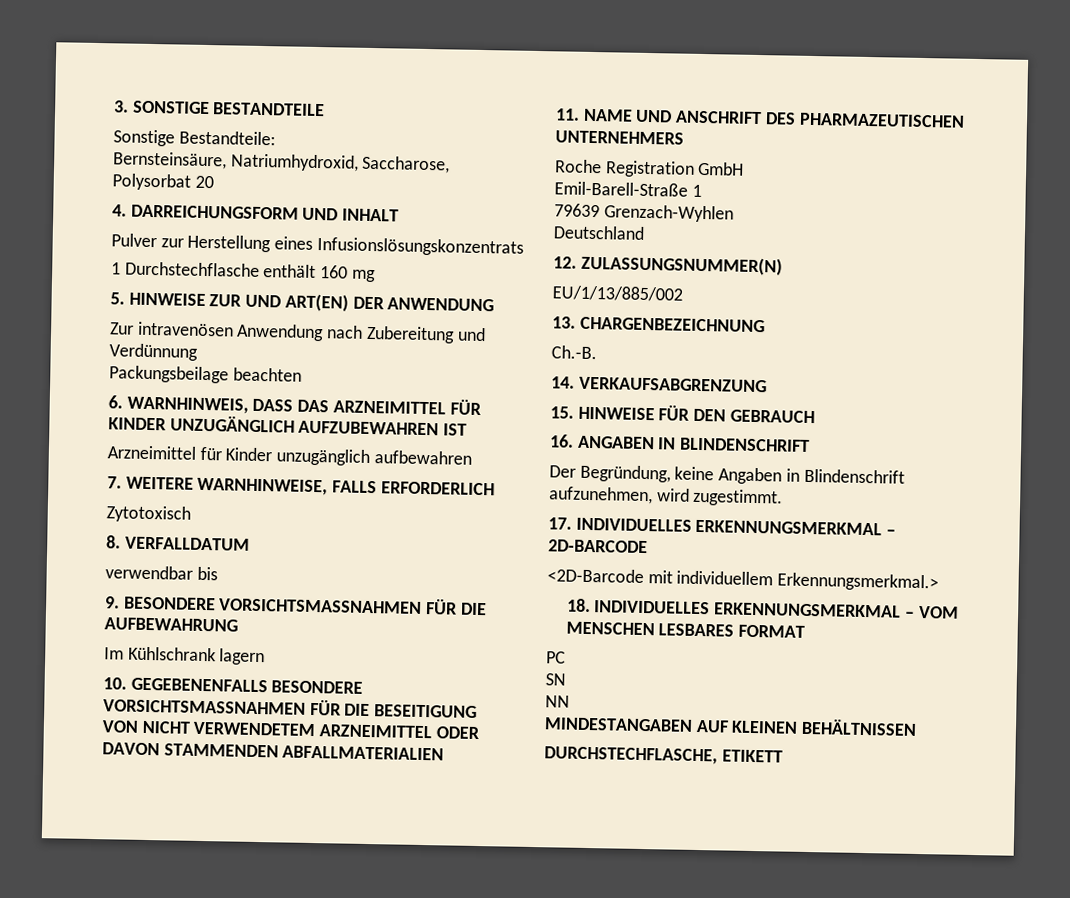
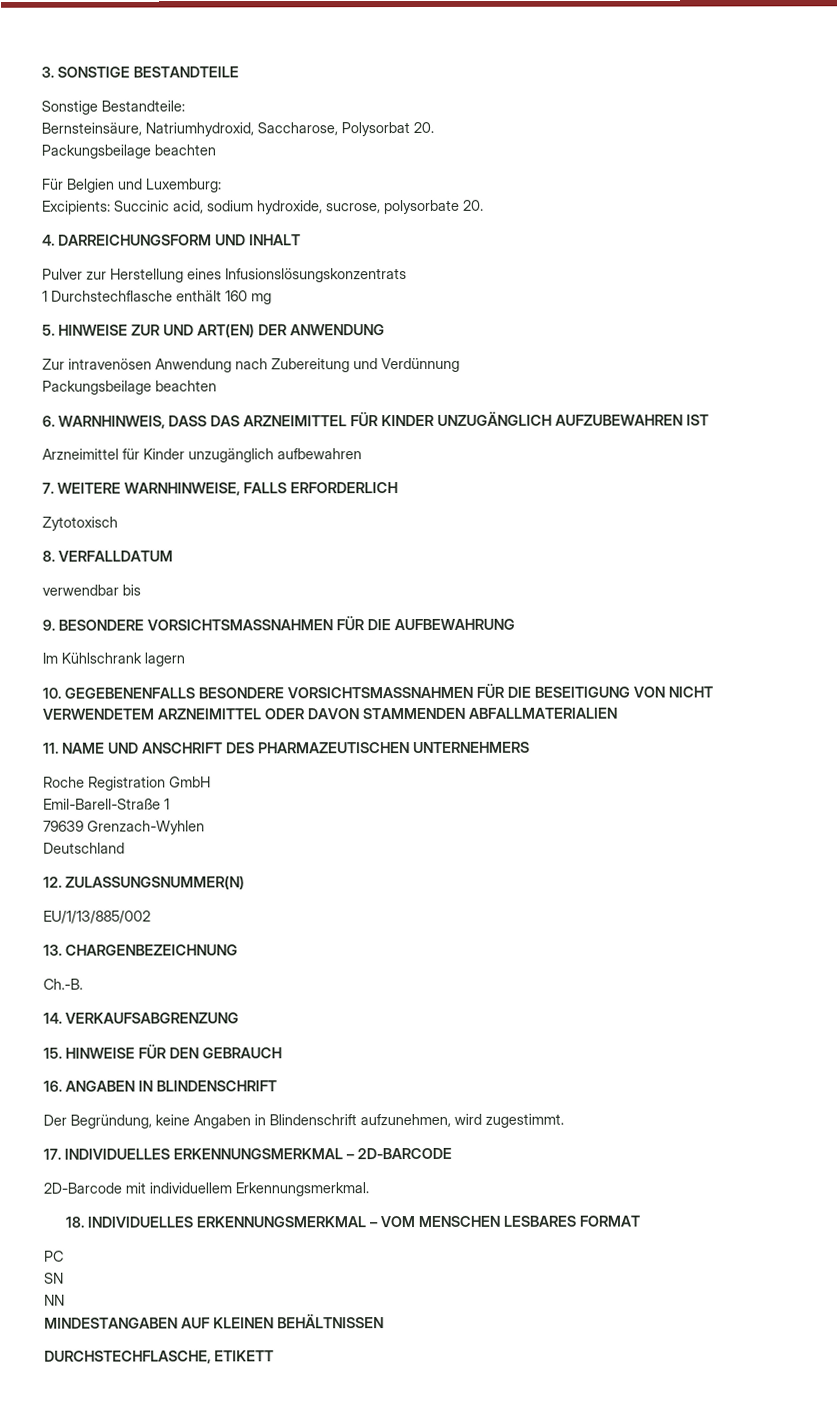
- Bernsteinsäure, Natriumhydroxid, Saccharose, Polysorbat 20
+ Bernsteinsäure, Natriumhydroxid, Saccharose, Polysorbat 20.
+ Packungsbeilage beachten
+ Für Belgien und Luxemburg:
+ Excipients: Succinic acid, sodium hydroxide, sucrose, polysorbate 20.
- <2D-Barcode mit individuellem Erkennungsmerkmal.>
+ 2D-Barcode mit individuellem Erkennungsmerkmal.

